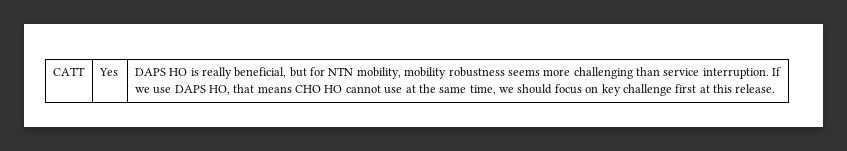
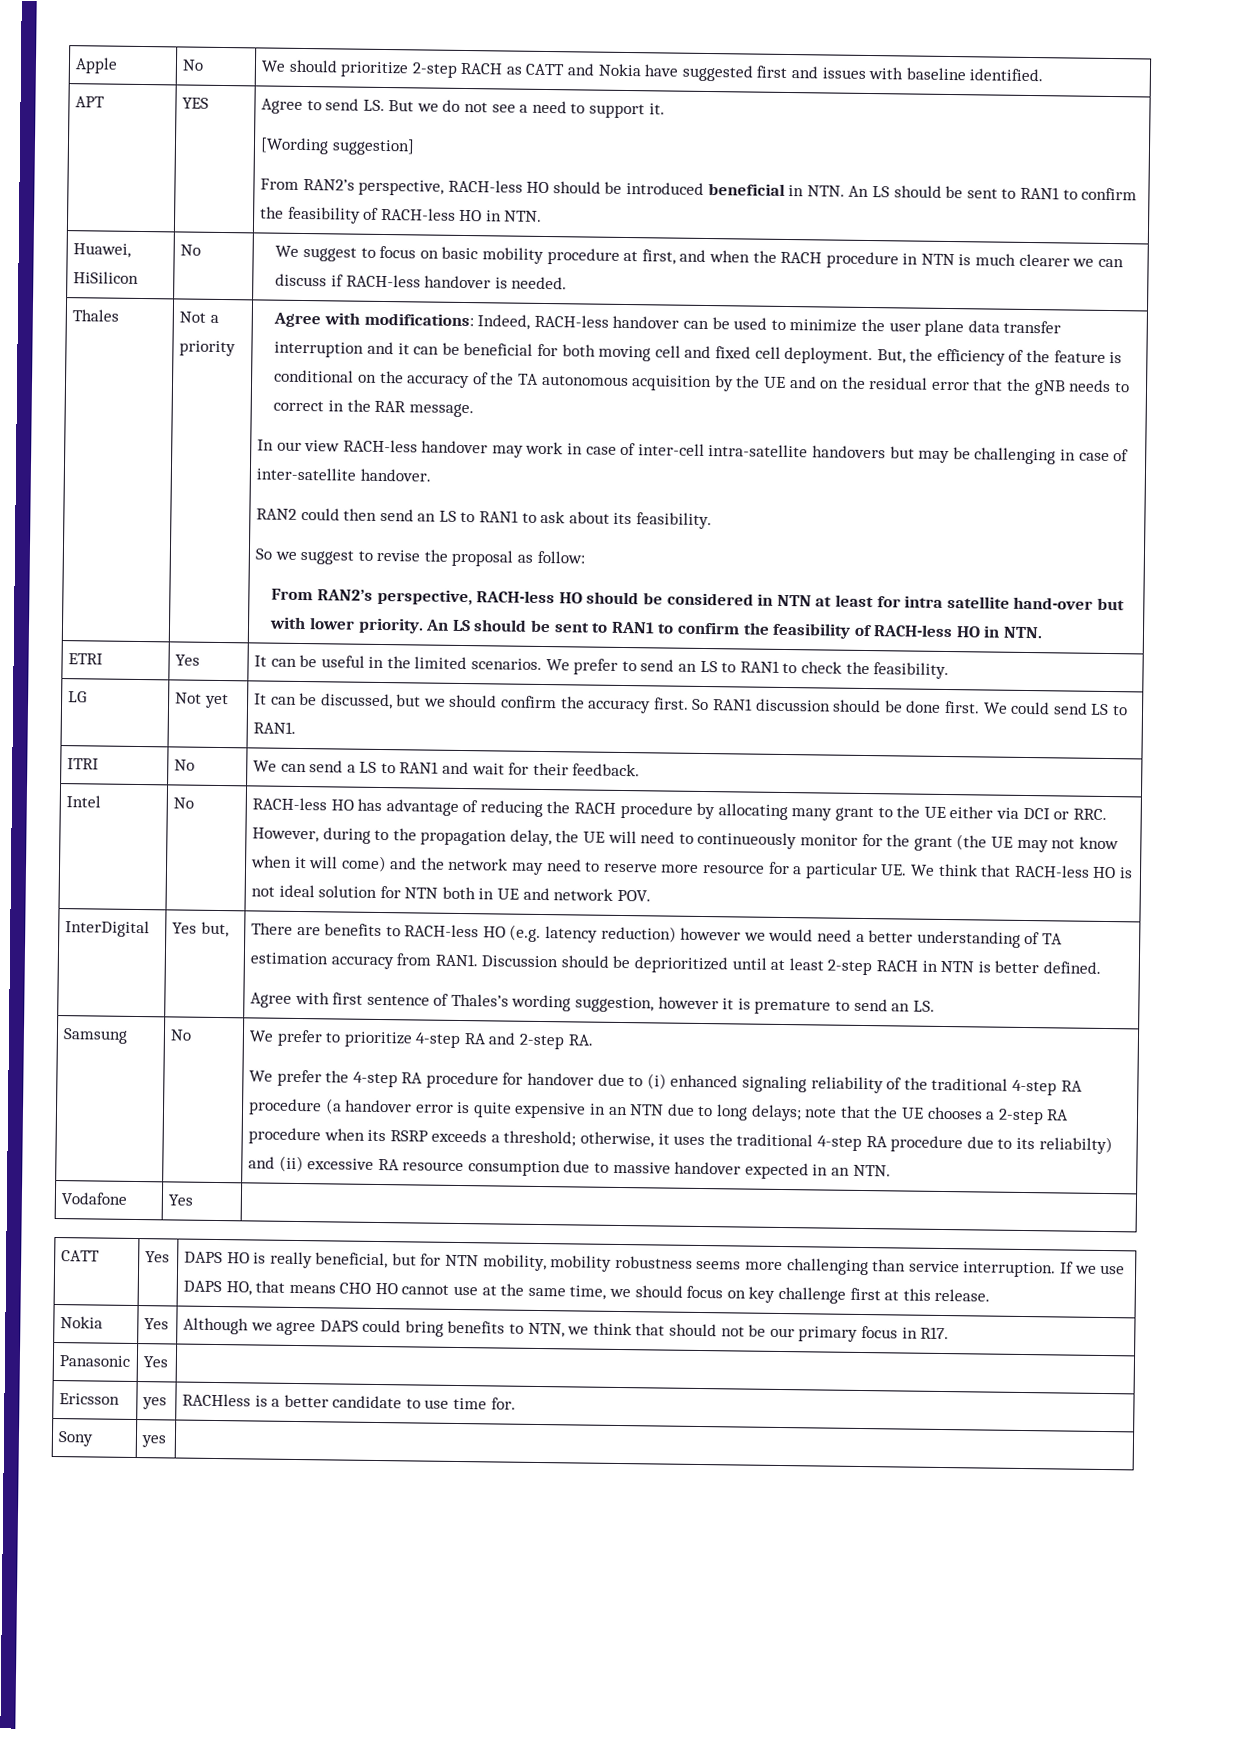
+ Apple | No | We should prioritize 2-step RACH as CATT and Nokia have suggested first and issues with baseline identified.
+ APT | YES | Agree to send LS. But we do not see a need to support it.
+ [Wording suggestion]
+ From RAN2’s perspective, RACH-less HO should be introduced beneficial in NTN. An LS should be sent to RAN1 to confirm the feasibility of RACH-less HO in NTN.
+ Huawei, HiSilicon | No | We suggest to focus on basic mobility procedure at first, and when the RACH procedure in NTN is much clearer we can discuss if RACH-less handover is needed.
+ Thales | Not a priority | Agree with modifications: Indeed, RACH-less handover can be used to minimize the user plane data transfer interruption and it can be beneficial for both moving cell and fixed cell deployment. But, the efficiency of the feature is conditional on the accuracy of the TA autonomous acquisition by the UE and on the residual error that the gNB needs to correct in the RAR message.
+ In our view RACH-less handover may work in case of inter-cell intra-satellite handovers but may be challenging in case of inter-satellite handover.
+ RAN2 could then send an LS to RAN1 to ask about its feasibility.
+ So we suggest to revise the proposal as follow:
+ From RAN2’s perspective, RACH-less HO should be considered in NTN at least for intra satellite hand-over but with lower priority. An LS should be sent to RAN1 to confirm the feasibility of RACH-less HO in NTN.
+ ETRI | Yes | It can be useful in the limited scenarios. We prefer to send an LS to RAN1 to check the feasibility.
+ LG | Not yet | It can be discussed, but we should confirm the accuracy first. So RAN1 discussion should be done first. We could send LS to RAN1.
+ ITRI | No | We can send a LS to RAN1 and wait for their feedback.
+ Intel | No | RACH-less HO has advantage of reducing the RACH procedure by allocating many grant to the UE either via DCI or RRC. However, during to the propagation delay, the UE will need to continueously monitor for the grant (the UE may not know when it will come) and the network may need to reserve more resource for a particular UE. We think that RACH-less HO is not ideal solution for NTN both in UE and network POV.
+ InterDigital | Yes but, | There are benefits to RACH-less HO (e.g. latency reduction) however we would need a better understanding of TA estimation accuracy from RAN1. Discussion should be deprioritized until at least 2-step RACH in NTN is better defined.
+ Agree with first sentence of Thales’s wording suggestion, however it is premature to send an LS.
+ Samsung | No | We prefer to prioritize 4-step RA and 2-step RA.
+ We prefer the 4-step RA procedure for handover due to (i) enhanced signaling reliability of the traditional 4-step RA procedure (a handover error is quite expensive in an NTN due to long delays; note that the UE chooses a 2-step RA procedure when its RSRP exceeds a threshold; otherwise, it uses the traditional 4-step RA procedure due to its reliabilty) and (ii) excessive RA resource consumption due to massive handover expected in an NTN.
+ Vodafone | Yes |
+ Nokia | Yes | Although we agree DAPS could bring benefits to NTN, we think that should not be our primary focus in R17.
+ Panasonic | Yes |
+ Ericsson | yes | RACHless is a better candidate to use time for.
+ Sony | yes |

